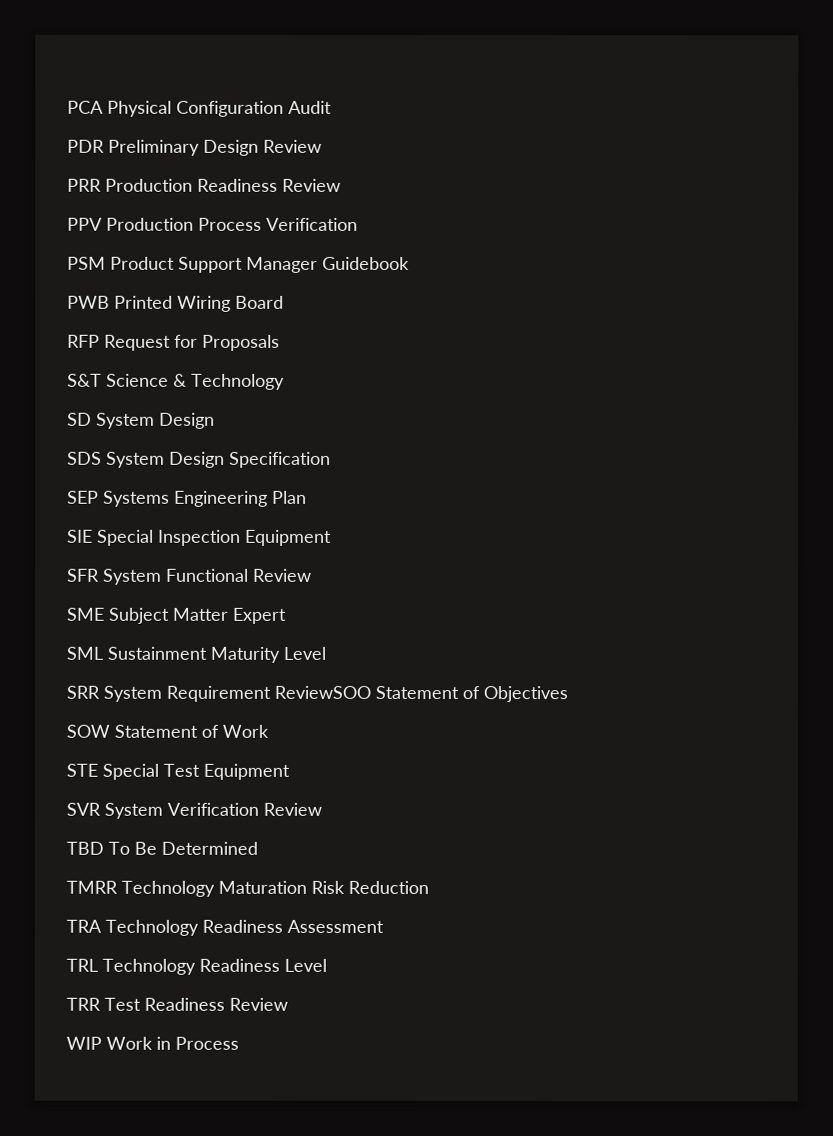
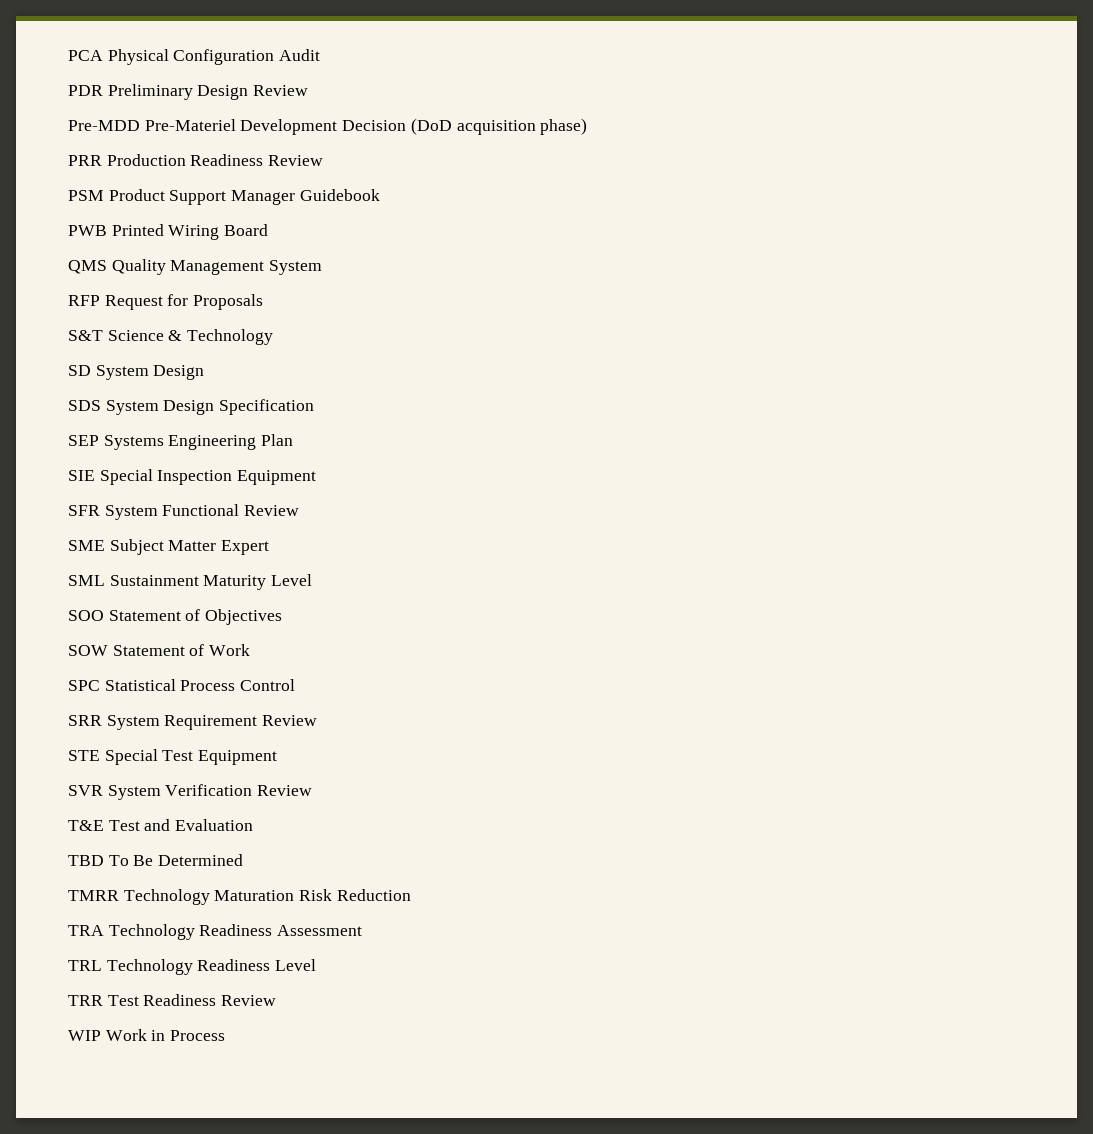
+ Pre-MDD Pre-Materiel Development Decision (DoD acquisition phase)
- PPV Production Process Verification
+ QMS Quality Management System
- SRR System Requirement ReviewSOO Statement of Objectives
+ SOO Statement of Objectives
+ SPC Statistical Process Control
+ SRR System Requirement Review
+ T&E Test and Evaluation

